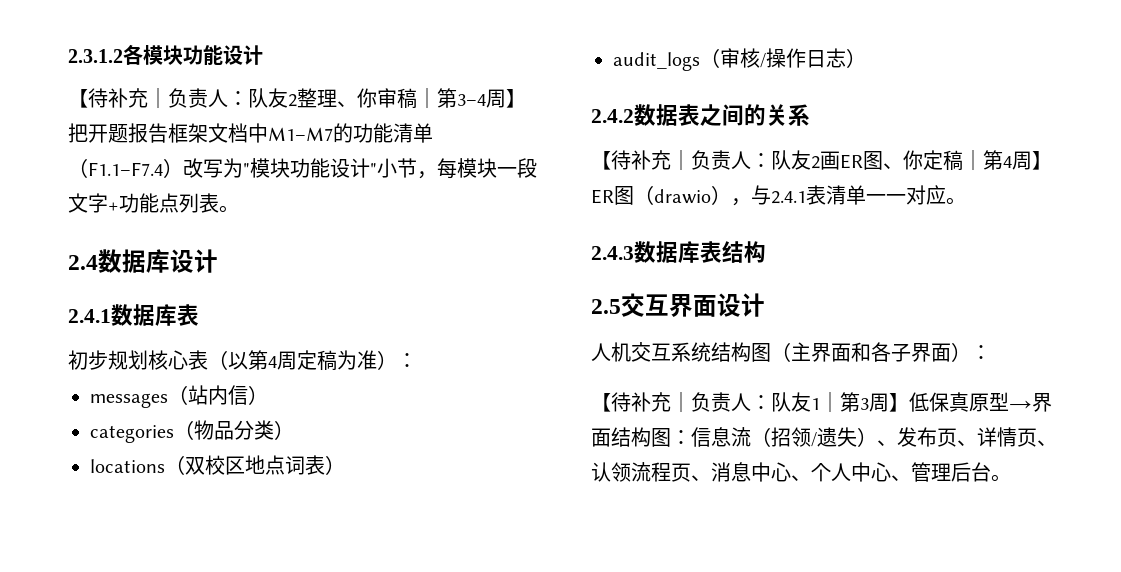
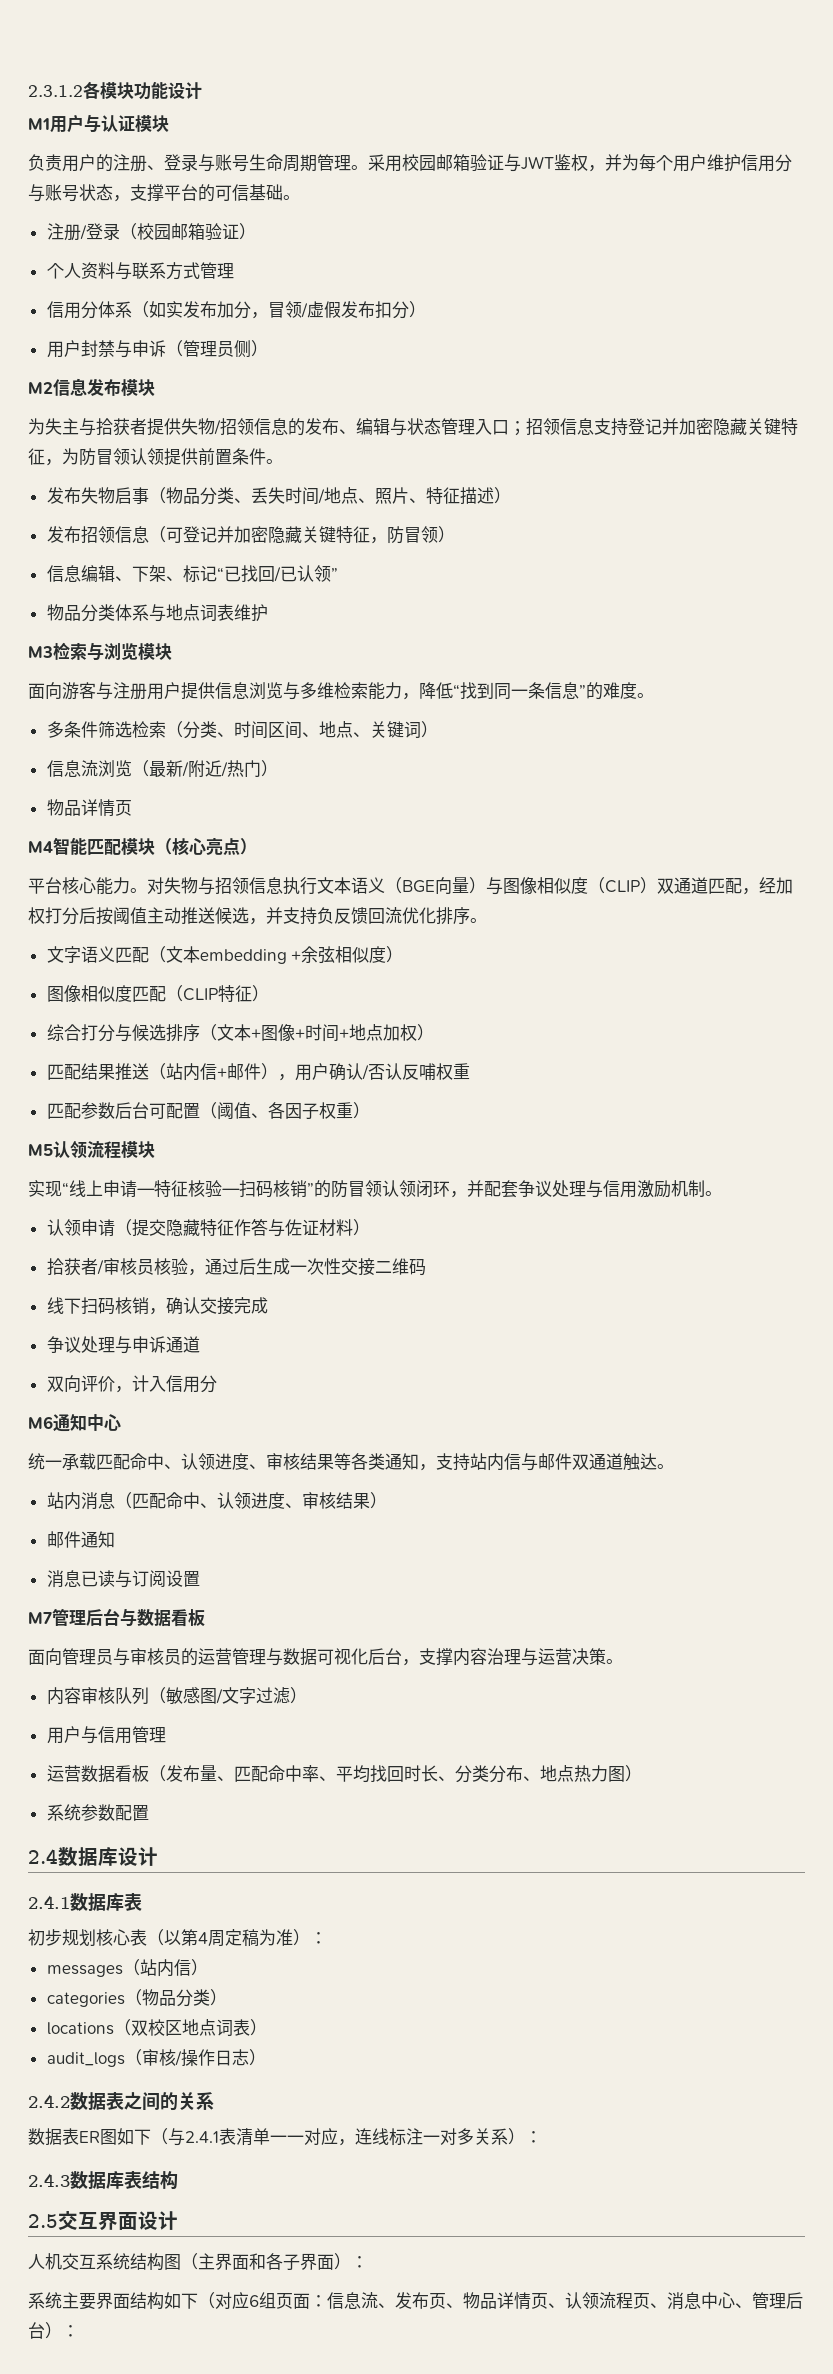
- 【待补充｜负责人：队友2整理、你审稿｜第3–4周】把开题报告框架文档中M1–M7的功能清单（F1.1–F7.4）改写为"模块功能设计"小节，每模块一段文字+功能点列表。
+ M1用户与认证模块
+ 负责用户的注册、登录与账号生命周期管理。采用校园邮箱验证与JWT鉴权，并为每个用户维护信用分与账号状态，支撑平台的可信基础。
+ 注册/登录（校园邮箱验证）
+ 个人资料与联系方式管理
+ 信用分体系（如实发布加分，冒领/虚假发布扣分）
+ 用户封禁与申诉（管理员侧）
+ M2信息发布模块
+ 为失主与拾获者提供失物/招领信息的发布、编辑与状态管理入口；招领信息支持登记并加密隐藏关键特征，为防冒领认领提供前置条件。
+ 发布失物启事（物品分类、丢失时间/地点、照片、特征描述）
+ 发布招领信息（可登记并加密隐藏关键特征，防冒领）
+ 信息编辑、下架、标记“已找回/已认领”
+ 物品分类体系与地点词表维护
+ M3检索与浏览模块
+ 面向游客与注册用户提供信息浏览与多维检索能力，降低“找到同一条信息”的难度。
+ 多条件筛选检索（分类、时间区间、地点、关键词）
+ 信息流浏览（最新/附近/热门）
+ 物品详情页
+ M4智能匹配模块（核心亮点）
+ 平台核心能力。对失物与招领信息执行文本语义（BGE向量）与图像相似度（CLIP）双通道匹配，经加权打分后按阈值主动推送候选，并支持负反馈回流优化排序。
+ 文字语义匹配（文本embedding +余弦相似度）
+ 图像相似度匹配（CLIP特征）
+ 综合打分与候选排序（文本+图像+时间+地点加权）
+ 匹配结果推送（站内信+邮件），用户确认/否认反哺权重
+ 匹配参数后台可配置（阈值、各因子权重）
+ M5认领流程模块
+ 实现“线上申请—特征核验—扫码核销”的防冒领认领闭环，并配套争议处理与信用激励机制。
+ 认领申请（提交隐藏特征作答与佐证材料）
+ 拾获者/审核员核验，通过后生成一次性交接二维码
+ 线下扫码核销，确认交接完成
+ 争议处理与申诉通道
+ 双向评价，计入信用分
+ M6通知中心
+ 统一承载匹配命中、认领进度、审核结果等各类通知，支持站内信与邮件双通道触达。
+ 站内消息（匹配命中、认领进度、审核结果）
+ 邮件通知
+ 消息已读与订阅设置
+ M7管理后台与数据看板
+ 面向管理员与审核员的运营管理与数据可视化后台，支撑内容治理与运营决策。
+ 内容审核队列（敏感图/文字过滤）
+ 用户与信用管理
+ 运营数据看板（发布量、匹配命中率、平均找回时长、分类分布、地点热力图）
+ 系统参数配置
- 【待补充｜负责人：队友2画ER图、你定稿｜第4周】ER图（drawio），与2.4.1表清单一一对应。
+ 数据表ER图如下（与2.4.1表清单一一对应，连线标注一对多关系）：
- 【待补充｜负责人：队友1｜第3周】低保真原型→界面结构图：信息流（招领/遗失）、发布页、详情页、认领流程页、消息中心、个人中心、管理后台。
+ 系统主要界面结构如下（对应6组页面：信息流、发布页、物品详情页、认领流程页、消息中心、管理后台）：

